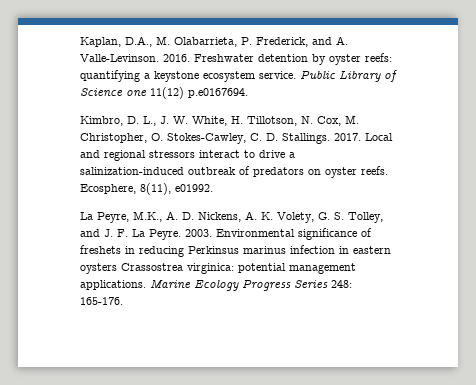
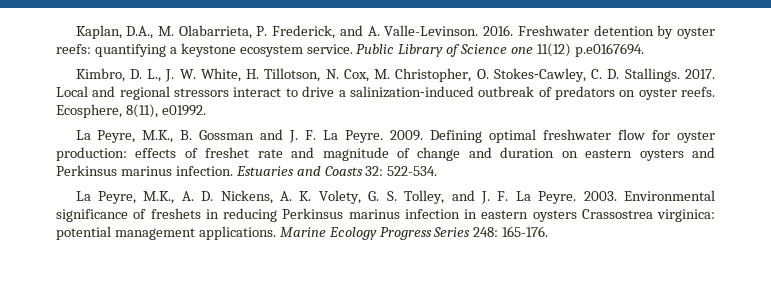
+ La Peyre, M.K., B. Gossman and J. F. La Peyre. 2009. Defining optimal freshwater flow for oyster production: effects of freshet rate and magnitude of change and duration on eastern oysters and Perkinsus marinus infection. Estuaries and Coasts 32: 522-534.

